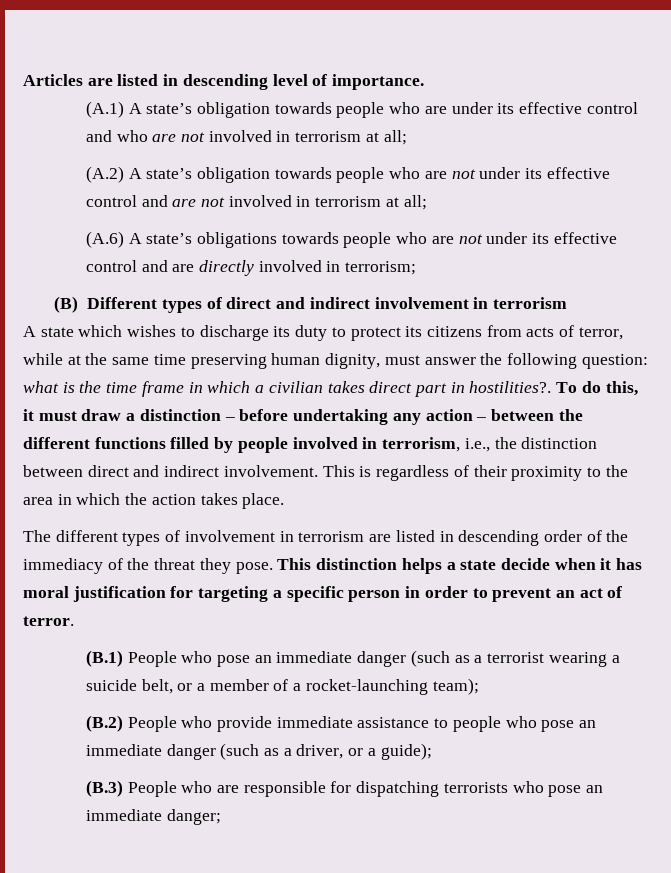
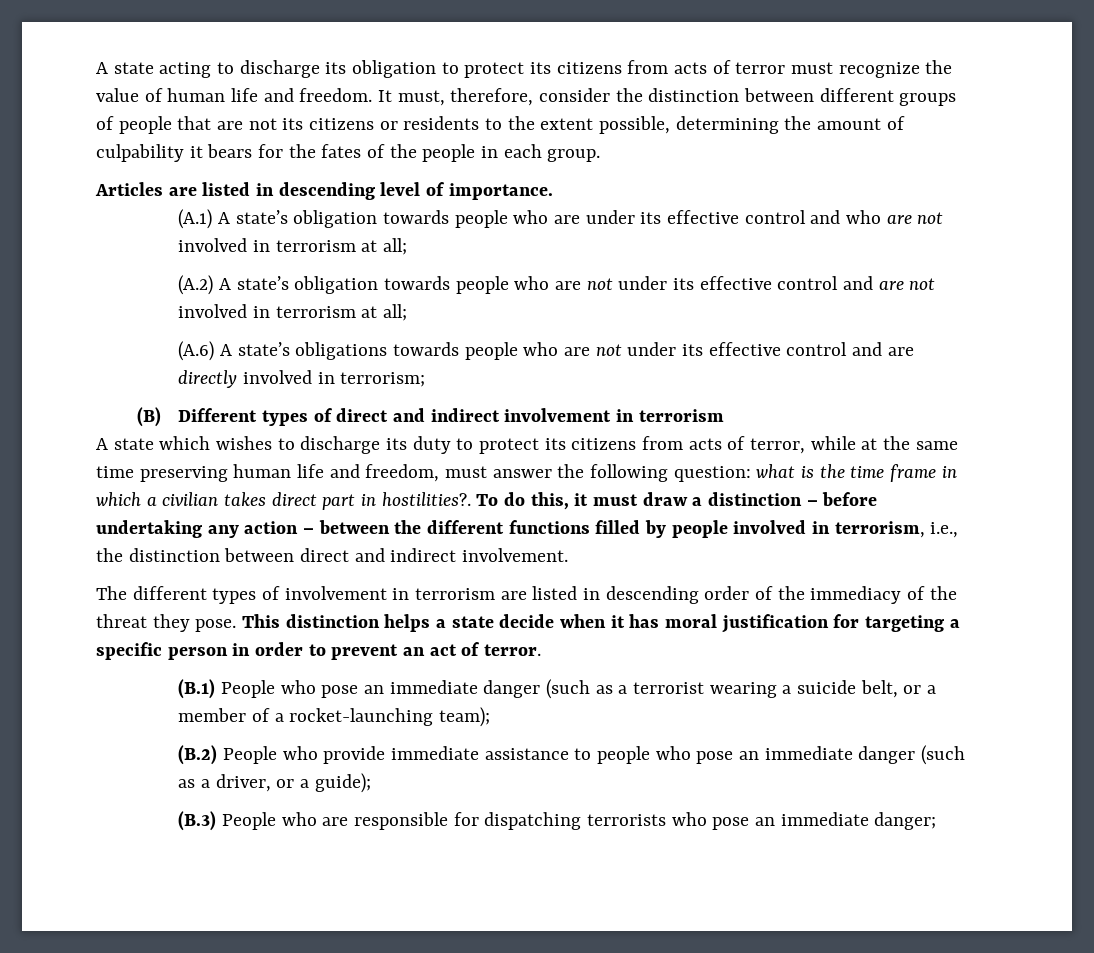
+ A state acting to discharge its obligation to protect its citizens from acts of terror must recognize the value of human life and freedom. It must, therefore, consider the distinction between different groups of people that are not its citizens or residents to the extent possible, determining the amount of culpability it bears for the fates of the people in each group.
- A state which wishes to discharge its duty to protect its citizens from acts of terror, while at the same time preserving human dignity, must answer the following question: what is the time frame in which a civilian takes direct part in hostilities?.
+ A state which wishes to discharge its duty to protect its citizens from acts of terror, while at the same time preserving human life and freedom, must answer the following question: what is the time frame in which a civilian takes direct part in hostilities?.
- This is regardless of their proximity to the area in which the action takes place.

